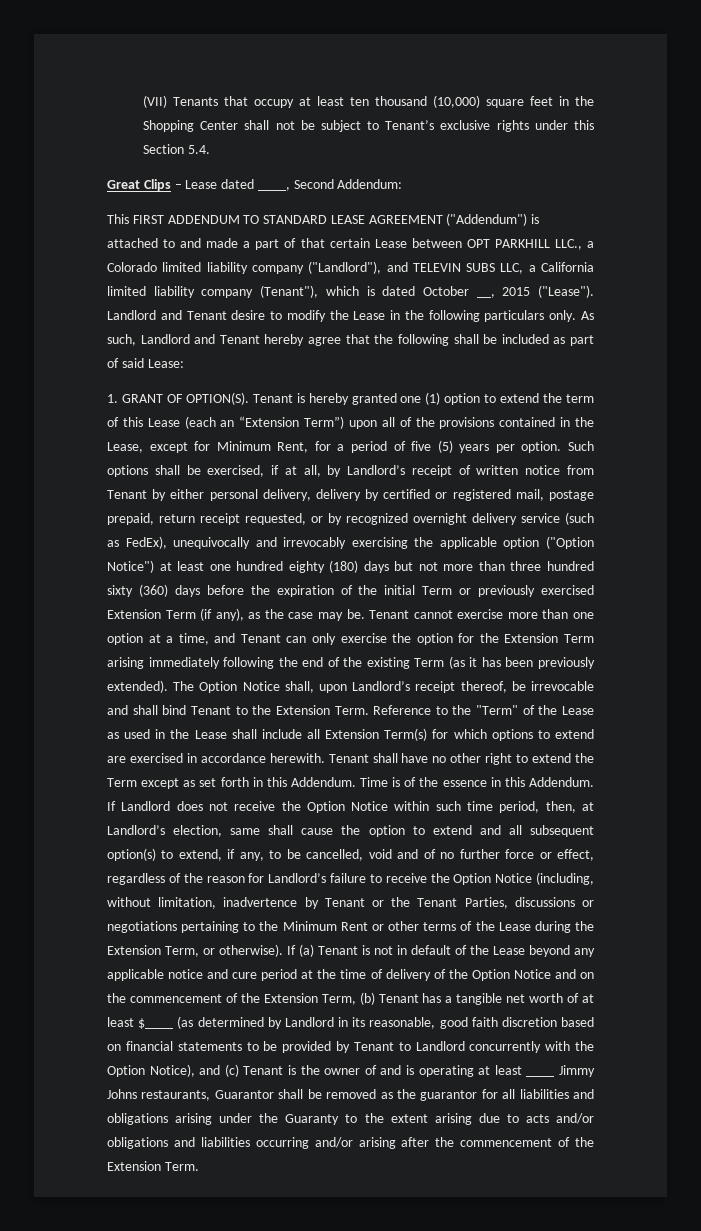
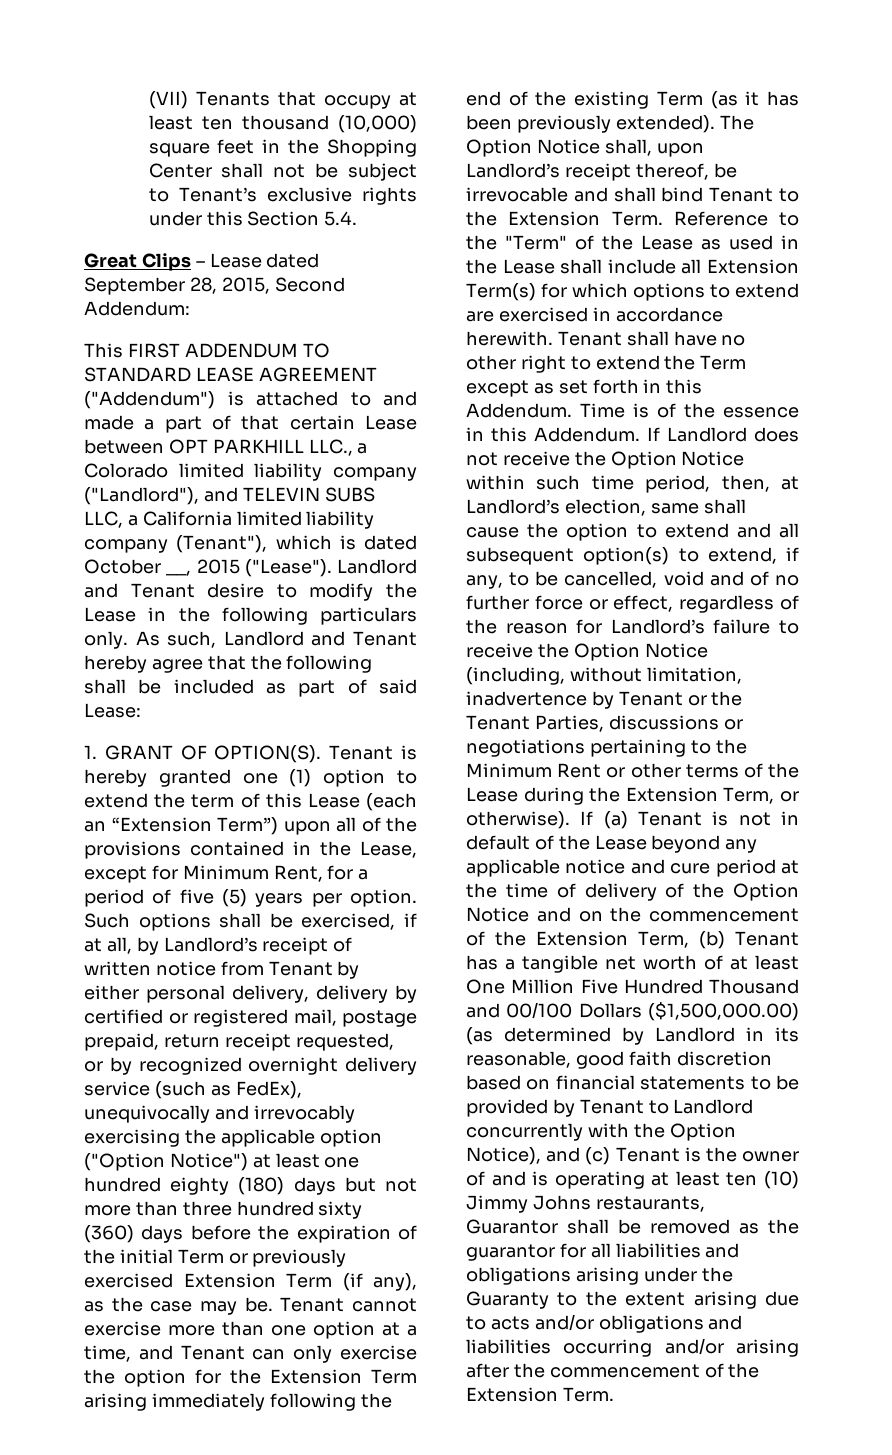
- Great Clips – Lease dated ____, Second Addendum:
+ Great Clips – Lease dated September 28, 2015, Second Addendum:
- If (a) Tenant is not in default of the Lease beyond any applicable notice and cure period at the time of delivery of the Option Notice and on the commencement of the Extension Term, (b) Tenant has a tangible net worth of at least $____ (as determined by Landlord in its reasonable, good faith discretion based on financial statements to be provided by Tenant to Landlord concurrently with the Option Notice), and (c) Tenant is the owner of and is operating at least ____ Jimmy Johns restaurants, Guarantor shall be removed as the guarantor for all liabilities and obligations arising under the Guaranty to the extent arising due to acts and/or obligations and liabilities occurring and/or arising after the commencement of the Extension Term.
+ If (a) Tenant is not in default of the Lease beyond any applicable notice and cure period at the time of delivery of the Option Notice and on the commencement of the Extension Term, (b) Tenant has a tangible net worth of at least One Million Five Hundred Thousand and 00/100 Dollars ($1,500,000.00) (as determined by Landlord in its reasonable, good faith discretion based on financial statements to be provided by Tenant to Landlord concurrently with the Option Notice), and (c) Tenant is the owner of and is operating at least ten (10) Jimmy Johns restaurants, Guarantor shall be removed as the guarantor for all liabilities and obligations arising under the Guaranty to the extent arising due to acts and/or obligations and liabilities occurring and/or arising after the commencement of the Extension Term.

